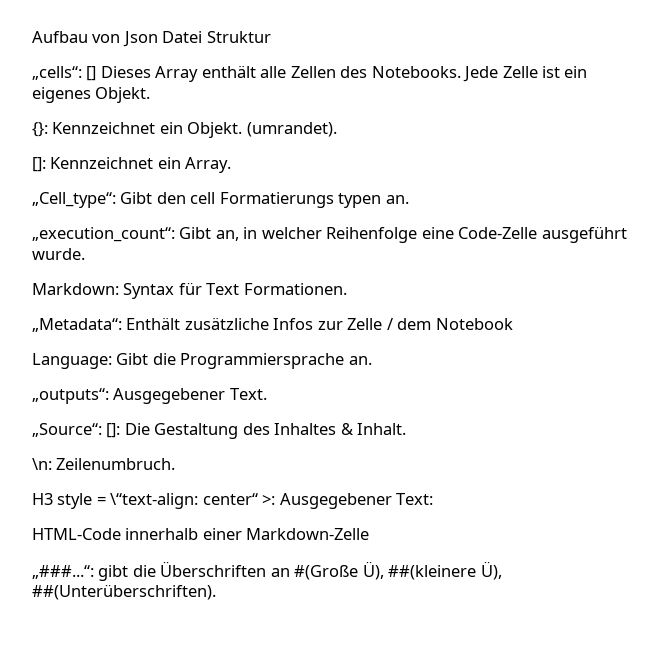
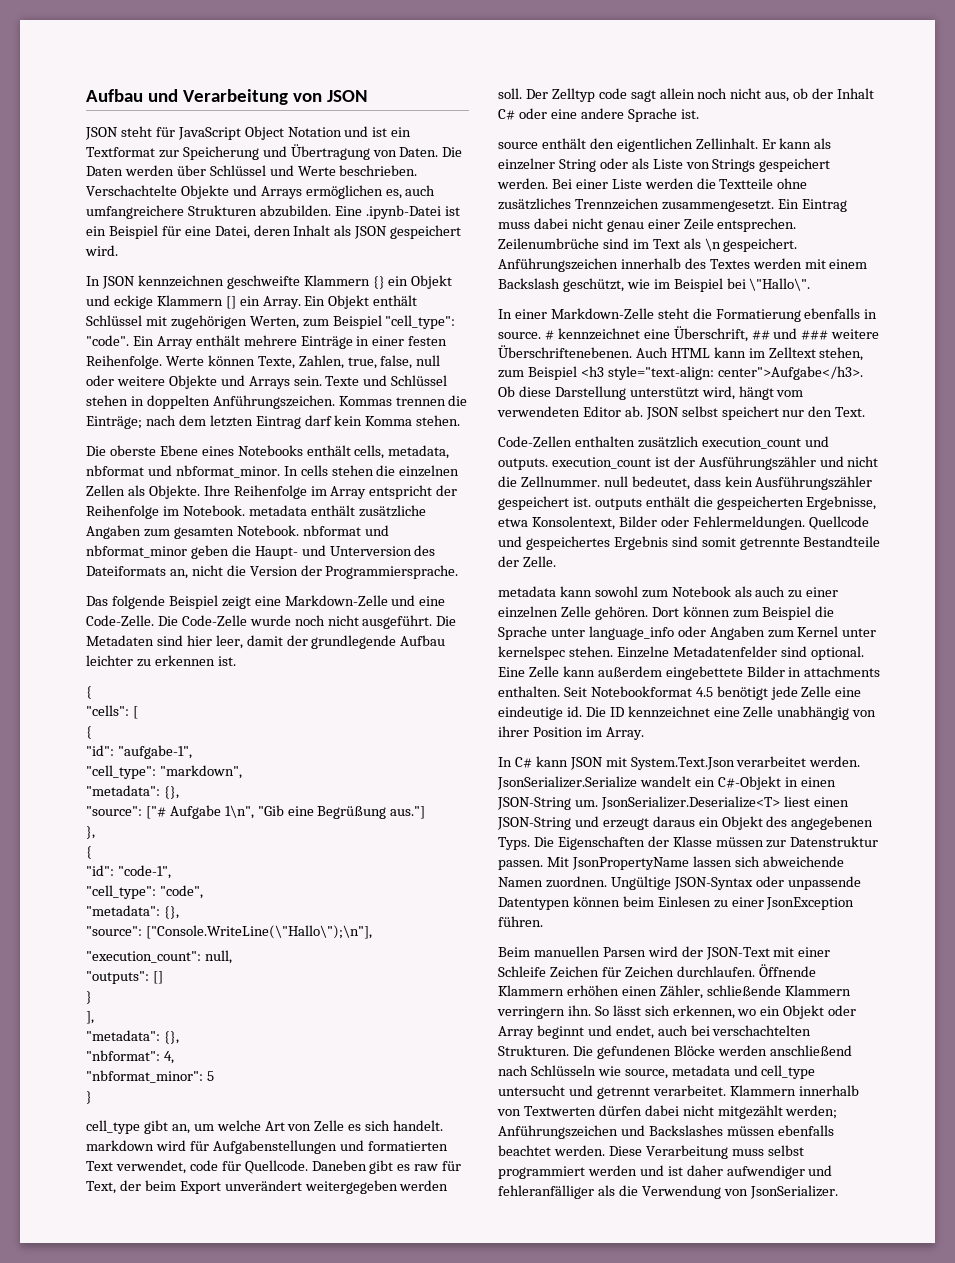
- Aufbau von Json Datei Struktur
- „cells“: [] Dieses Array enthält alle Zellen des Notebooks. Jede Zelle ist ein eigenes Objekt.
- {}: Kennzeichnet ein Objekt. (umrandet).
- []: Kennzeichnet ein Array.
- „Cell_type“: Gibt den cell Formatierungs typen an.
- „execution_count“: Gibt an, in welcher Reihenfolge eine Code-Zelle ausgeführt wurde.
- Markdown: Syntax für Text Formationen.
- „Metadata“: Enthält zusätzliche Infos zur Zelle / dem Notebook
- Language: Gibt die Programmiersprache an.
- „outputs“: Ausgegebener Text.
- „Source“: []: Die Gestaltung des Inhaltes & Inhalt.
- \n: Zeilenumbruch.
- H3 style = \“text-align: center“ >: Ausgegebener Text:
- HTML-Code innerhalb einer Markdown-Zelle
- „###...“: gibt die Überschriften an #(Große Ü), ##(kleinere Ü), ##(Unterüberschriften).
+ Aufbau und Verarbeitung von JSON
+ JSON steht für JavaScript Object Notation und ist ein Textformat zur Speicherung und Übertragung von Daten. Die Daten werden über Schlüssel und Werte beschrieben. Verschachtelte Objekte und Arrays ermöglichen es, auch umfangreichere Strukturen abzubilden. Eine .ipynb-Datei ist ein Beispiel für eine Datei, deren Inhalt als JSON gespeichert wird.
+ In JSON kennzeichnen geschweifte Klammern {} ein Objekt und eckige Klammern [] ein Array. Ein Objekt enthält Schlüssel mit zugehörigen Werten, zum Beispiel "cell_type": "code". Ein Array enthält mehrere Einträge in einer festen Reihenfolge. Werte können Texte, Zahlen, true, false, null oder weitere Objekte und Arrays sein. Texte und Schlüssel stehen in doppelten Anführungszeichen. Kommas trennen die Einträge; nach dem letzten Eintrag darf kein Komma stehen.
+ Die oberste Ebene eines Notebooks enthält cells, metadata, nbformat und nbformat_minor. In cells stehen die einzelnen Zellen als Objekte. Ihre Reihenfolge im Array entspricht der Reihenfolge im Notebook. metadata enthält zusätzliche Angaben zum gesamten Notebook. nbformat und nbformat_minor geben die Haupt- und Unterversion des Dateiformats an, nicht die Version der Programmiersprache.
+ Das folgende Beispiel zeigt eine Markdown-Zelle und eine Code-Zelle. Die Code-Zelle wurde noch nicht ausgeführt. Die Metadaten sind hier leer, damit der grundlegende Aufbau leichter zu erkennen ist.
+ {
+ "cells": [
+ {
+ "id": "aufgabe-1",
+ "cell_type": "markdown",
+ "metadata": {},
+ "source": ["# Aufgabe 1\n", "Gib eine Begrüßung aus."]
+ },
+ {
+ "id": "code-1",
+ "cell_type": "code",
+ "metadata": {},
+ "source": ["Console.WriteLine(\"Hallo\");\n"],
+ "execution_count": null,
+ "outputs": []
+ }
+ ],
+ "metadata": {},
+ "nbformat": 4,
+ "nbformat_minor": 5
+ }
+ cell_type gibt an, um welche Art von Zelle es sich handelt. markdown wird für Aufgabenstellungen und formatierten Text verwendet, code für Quellcode. Daneben gibt es raw für Text, der beim Export unverändert weitergegeben werden soll. Der Zelltyp code sagt allein noch nicht aus, ob der Inhalt C# oder eine andere Sprache ist.
+ source enthält den eigentlichen Zellinhalt. Er kann als einzelner String oder als Liste von Strings gespeichert werden. Bei einer Liste werden die Textteile ohne zusätzliches Trennzeichen zusammengesetzt. Ein Eintrag muss dabei nicht genau einer Zeile entsprechen. Zeilenumbrüche sind im Text als \n gespeichert. Anführungszeichen innerhalb des Textes werden mit einem Backslash geschützt, wie im Beispiel bei \"Hallo\".
+ In einer Markdown-Zelle steht die Formatierung ebenfalls in source. # kennzeichnet eine Überschrift, ## und ### weitere Überschriftenebenen. Auch HTML kann im Zelltext stehen, zum Beispiel <h3 style="text-align: center">Aufgabe</h3>. Ob diese Darstellung unterstützt wird, hängt vom verwendeten Editor ab. JSON selbst speichert nur den Text.
+ Code-Zellen enthalten zusätzlich execution_count und outputs. execution_count ist der Ausführungszähler und nicht die Zellnummer. null bedeutet, dass kein Ausführungszähler gespeichert ist. outputs enthält die gespeicherten Ergebnisse, etwa Konsolentext, Bilder oder Fehlermeldungen. Quellcode und gespeichertes Ergebnis sind somit getrennte Bestandteile der Zelle.
+ metadata kann sowohl zum Notebook als auch zu einer einzelnen Zelle gehören. Dort können zum Beispiel die Sprache unter language_info oder Angaben zum Kernel unter kernelspec stehen. Einzelne Metadatenfelder sind optional. Eine Zelle kann außerdem eingebettete Bilder in attachments enthalten. Seit Notebookformat 4.5 benötigt jede Zelle eine eindeutige id. Die ID kennzeichnet eine Zelle unabhängig von ihrer Position im Array.
+ In C# kann JSON mit System.Text.Json verarbeitet werden. JsonSerializer.Serialize wandelt ein C#-Objekt in einen JSON-String um. JsonSerializer.Deserialize<T> liest einen JSON-String und erzeugt daraus ein Objekt des angegebenen Typs. Die Eigenschaften der Klasse müssen zur Datenstruktur passen. Mit JsonPropertyName lassen sich abweichende Namen zuordnen. Ungültige JSON-Syntax oder unpassende Datentypen können beim Einlesen zu einer JsonException führen.
+ Beim manuellen Parsen wird der JSON-Text mit einer Schleife Zeichen für Zeichen durchlaufen. Öffnende Klammern erhöhen einen Zähler, schließende Klammern verringern ihn. So lässt sich erkennen, wo ein Objekt oder Array beginnt und endet, auch bei verschachtelten Strukturen. Die gefundenen Blöcke werden anschließend nach Schlüsseln wie source, metadata und cell_type untersucht und getrennt verarbeitet. Klammern innerhalb von Textwerten dürfen dabei nicht mitgezählt werden; Anführungszeichen und Backslashes müssen ebenfalls beachtet werden. Diese Verarbeitung muss selbst programmiert werden und ist daher aufwendiger und fehleranfälliger als die Verwendung von JsonSerializer.

